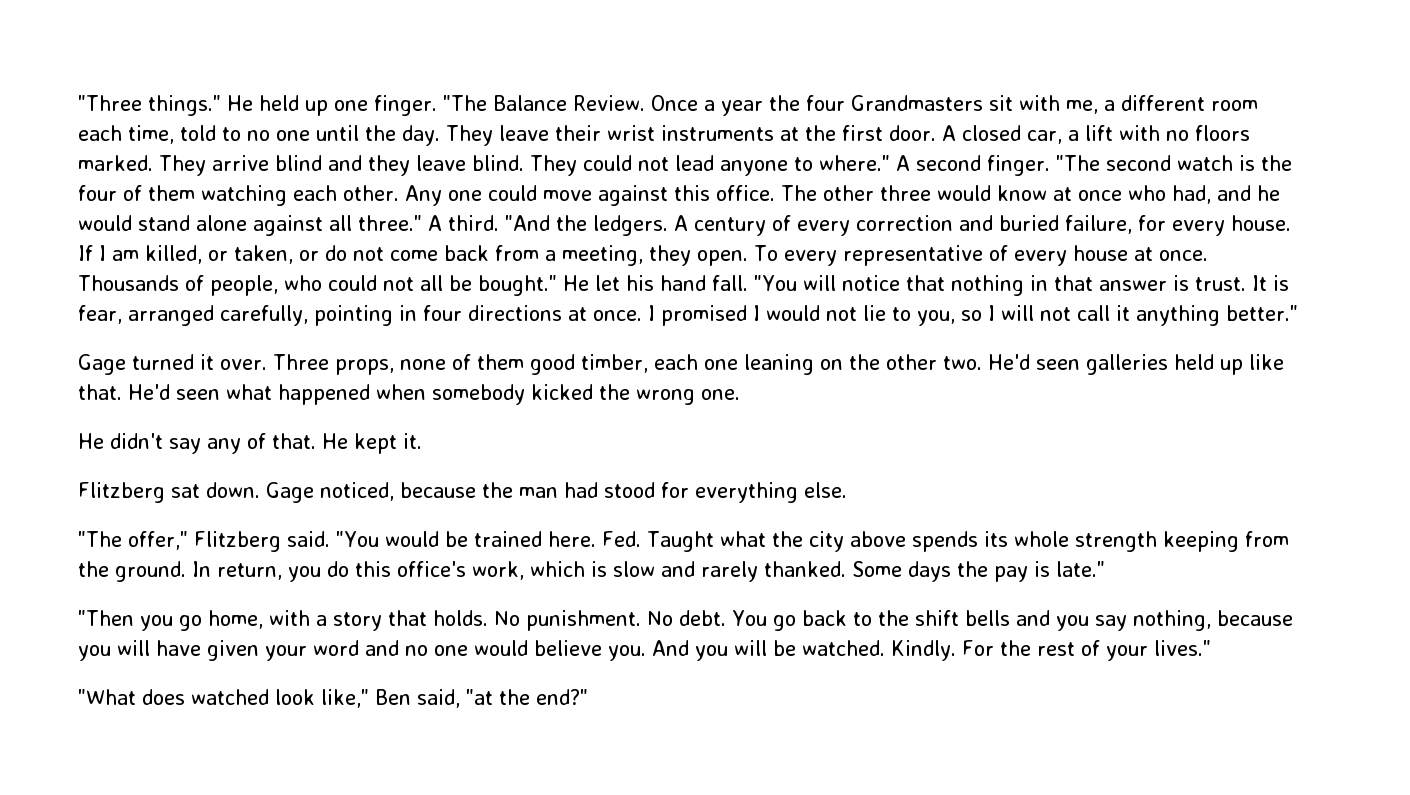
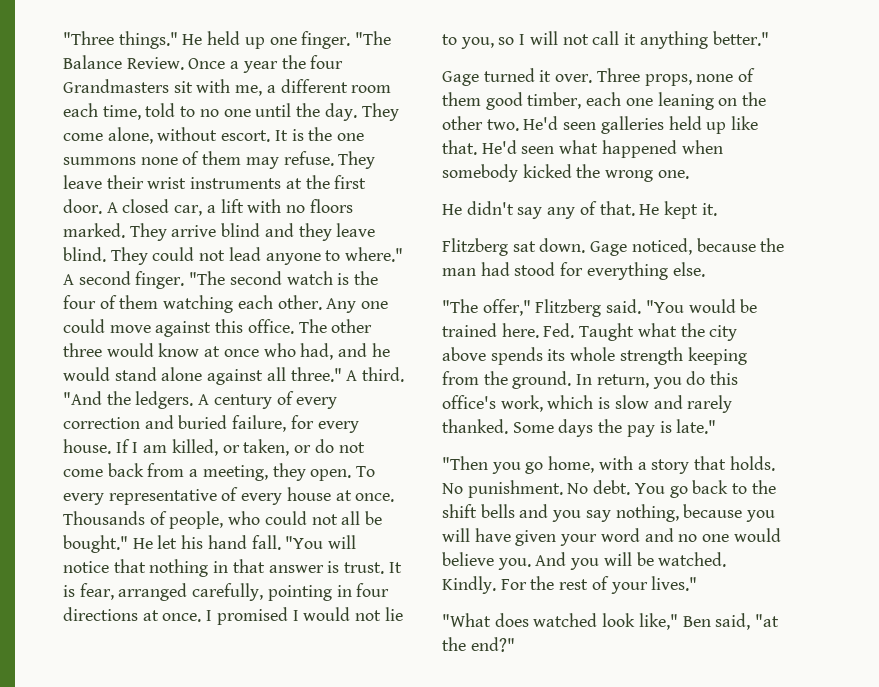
- They leave their wrist instruments at the first door.
+ They come alone, without escort. It is the one summons none of them may refuse. They leave their wrist instruments at the first door.

